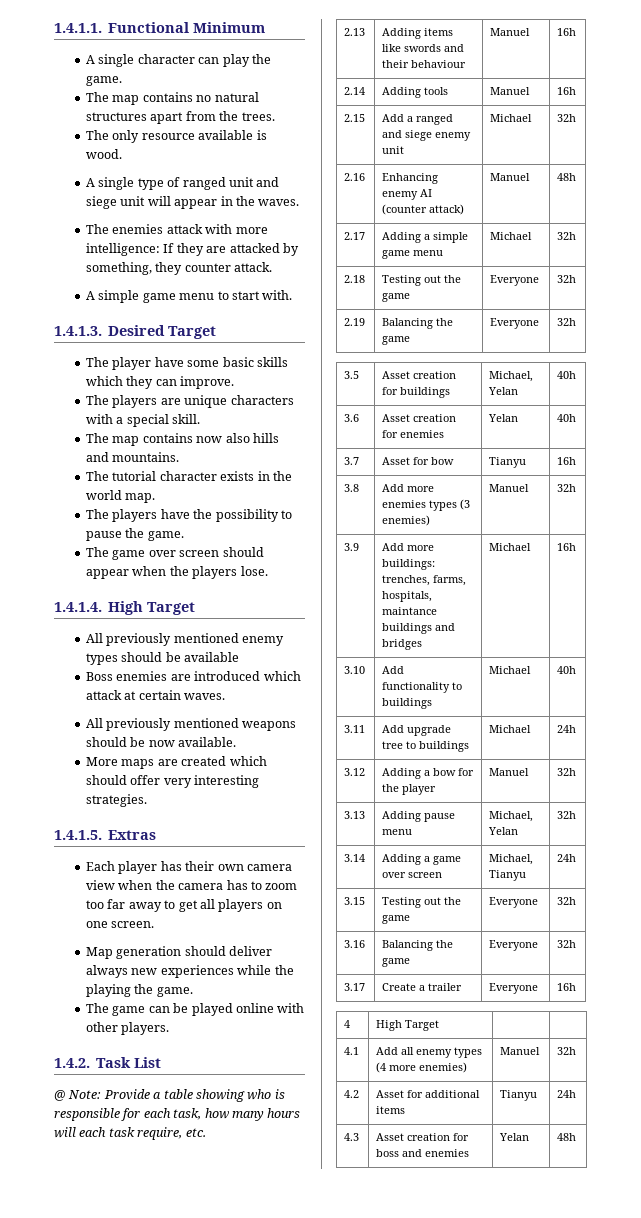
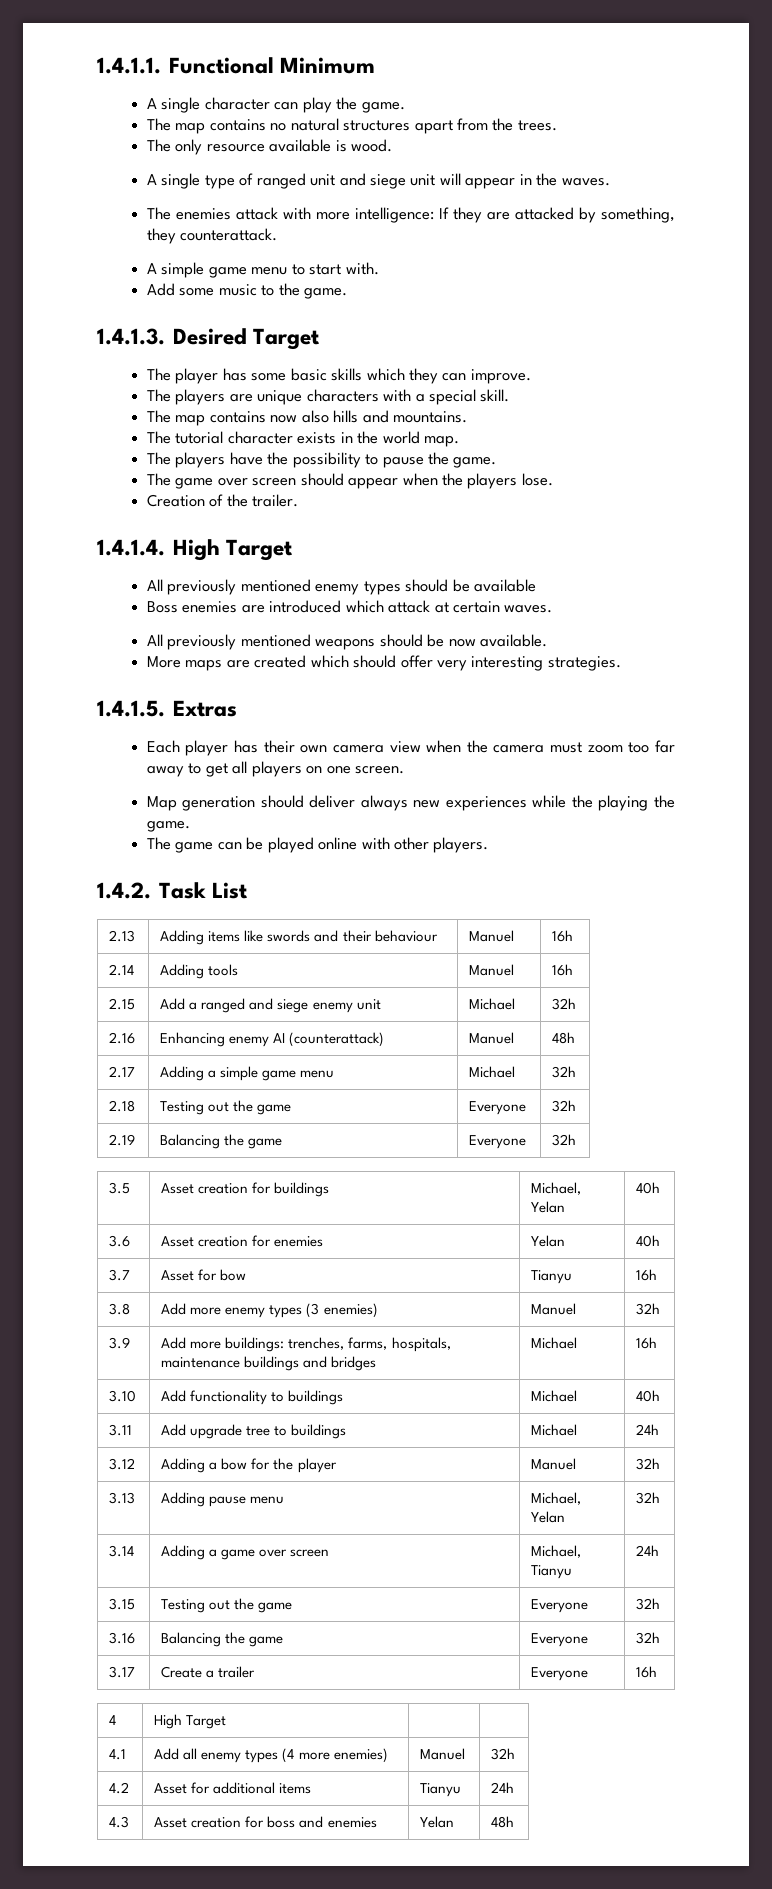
- The enemies attack with more intelligence: If they are attacked by something, they counter attack.
+ The enemies attack with more intelligence: If they are attacked by something, they counterattack.
+ Add some music to the game.
- The player have some basic skills which they can improve.
+ The player has some basic skills which they can improve.
+ Creation of the trailer.
- Each player has their own camera view when the camera has to zoom too far away to get all players on one screen.
+ Each player has their own camera view when the camera must zoom too far away to get all players on one screen.
- @ Note: Provide a table showing who is responsible for each task, how many hours will each task require, etc.
- 2.16 | Enhancing enemy AI (counter attack) | Manuel | 48h
+ 2.16 | Enhancing enemy AI (counterattack) | Manuel | 48h
- 3.8 | Add more enemies types (3 enemies) | Manuel | 32h
+ 3.8 | Add more enemy types (3 enemies) | Manuel | 32h
- 3.9 | Add more buildings: trenches, farms, hospitals, maintance buildings and bridges | Michael | 16h
+ 3.9 | Add more buildings: trenches, farms, hospitals, maintenance buildings and bridges | Michael | 16h

